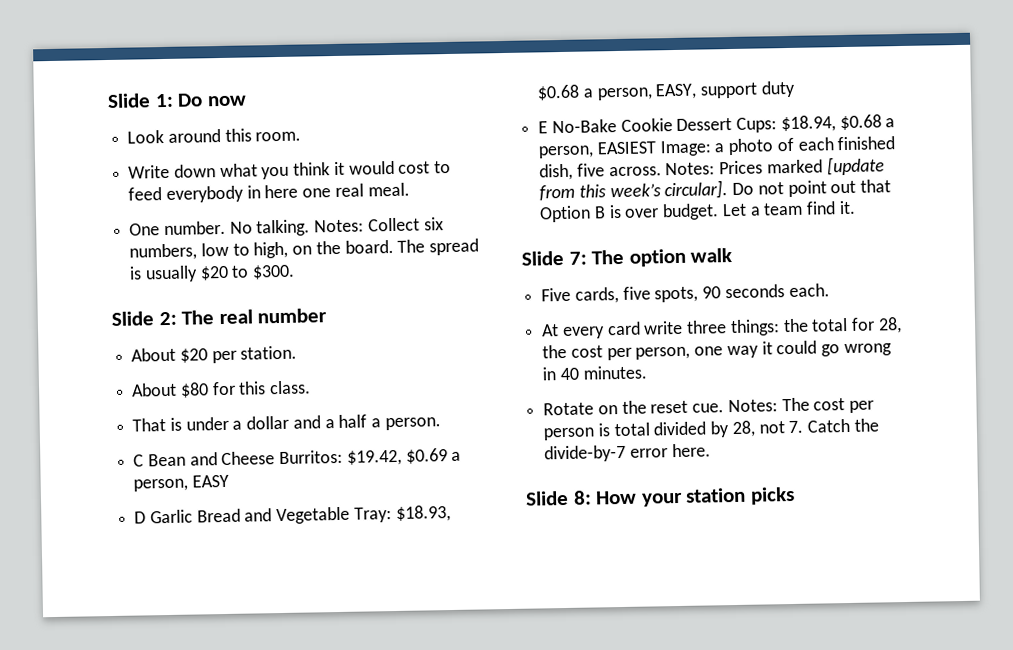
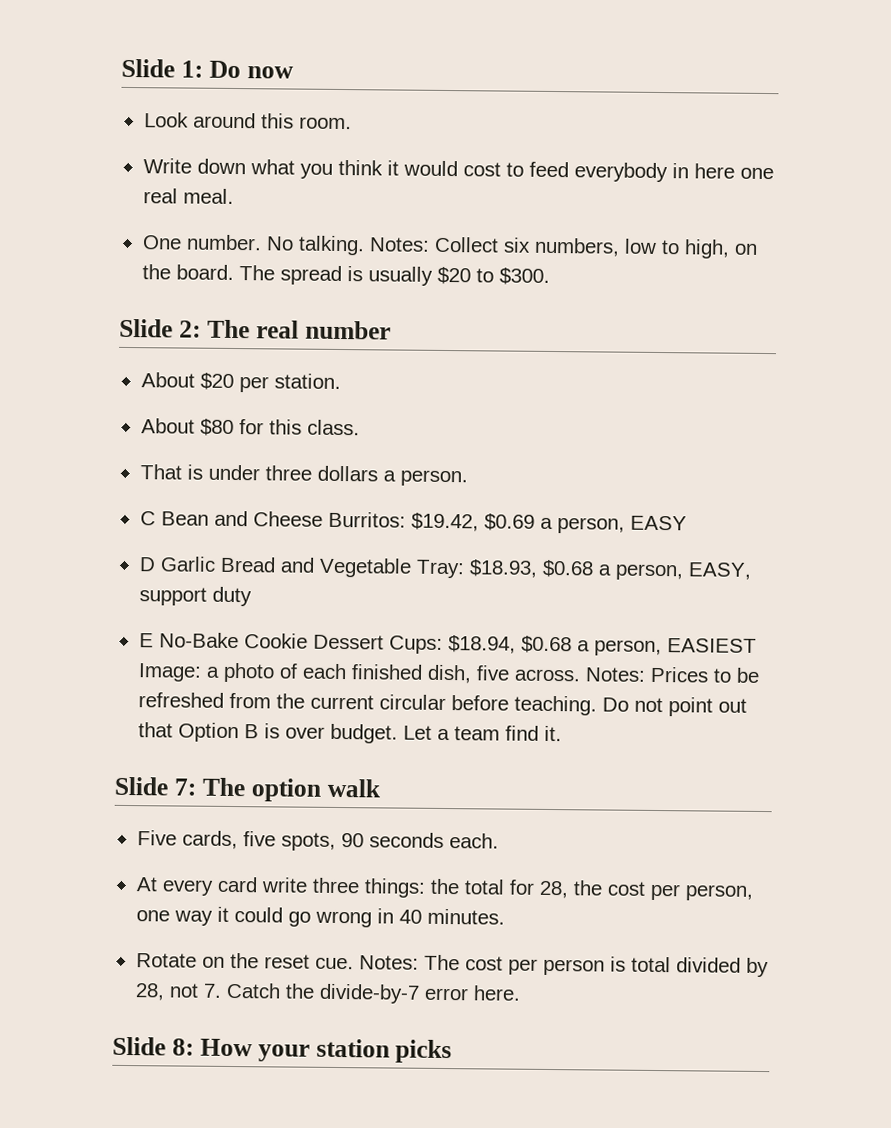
- That is under a dollar and a half a person.
+ That is under three dollars a person.
- Notes: Prices marked [update from this week’s circular].
+ Notes: Prices to be refreshed from the current circular before teaching.

